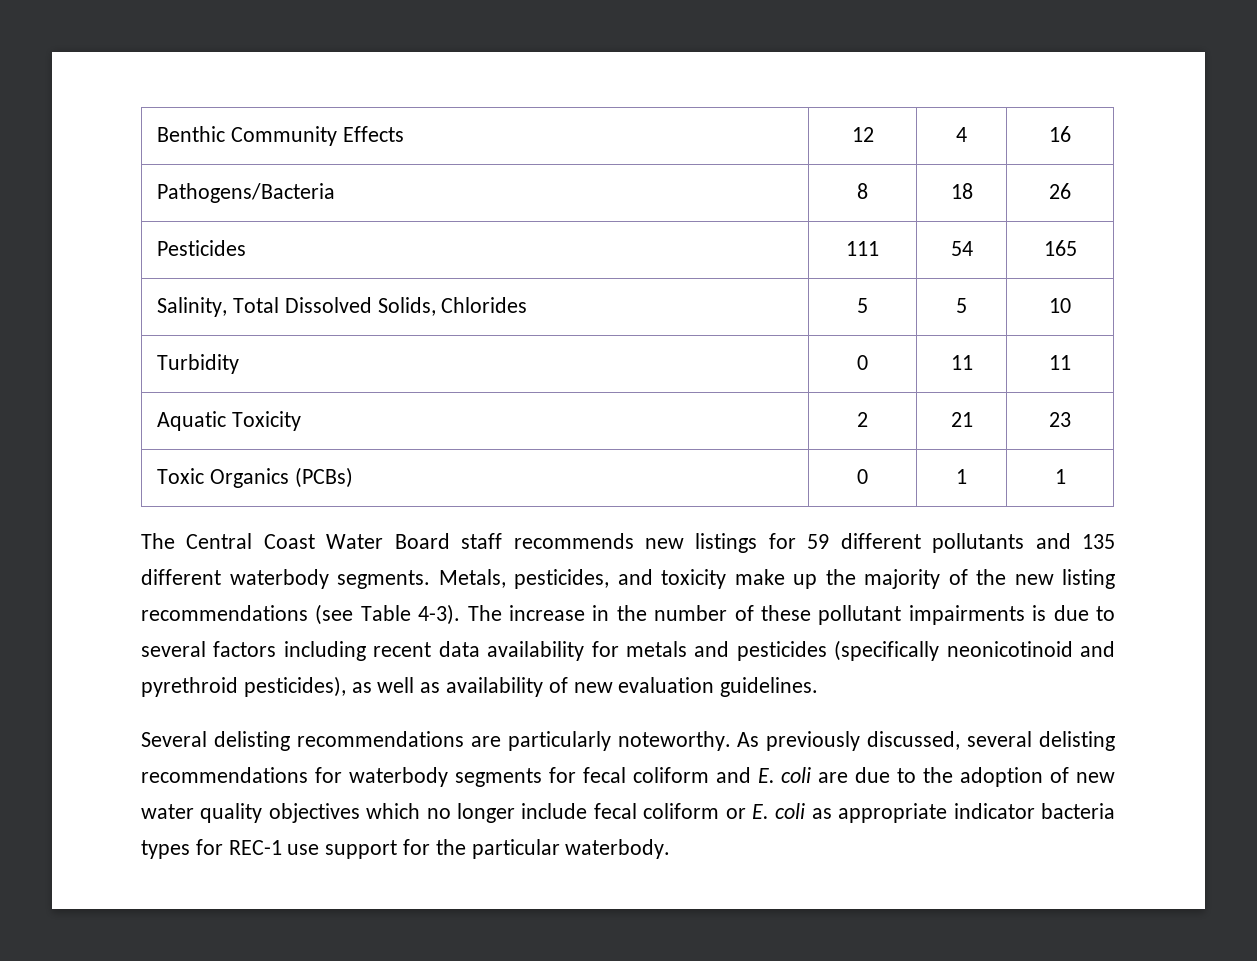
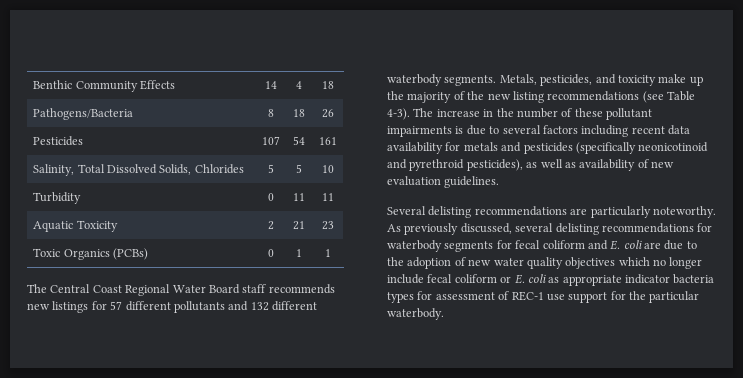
- Benthic Community Effects | 12 | 4 | 16
+ Benthic Community Effects | 14 | 4 | 18
- Pesticides | 111 | 54 | 165
+ Pesticides | 107 | 54 | 161
- The Central Coast Water Board staff recommends new listings for 59 different pollutants and 135 different waterbody segments.
+ The Central Coast Regional Water Board staff recommends new listings for 57 different pollutants and 132 different waterbody segments.
- As previously discussed, several delisting recommendations for waterbody segments for fecal coliform and E. coli are due to the adoption of new water quality objectives which no longer include fecal coliform or E. coli as appropriate indicator bacteria types for REC-1 use support for the particular waterbody.
+ As previously discussed, several delisting recommendations for waterbody segments for fecal coliform and E. coli are due to the adoption of new water quality objectives which no longer include fecal coliform or E. coli as appropriate indicator bacteria types for assessment of REC-1 use support for the particular waterbody.

